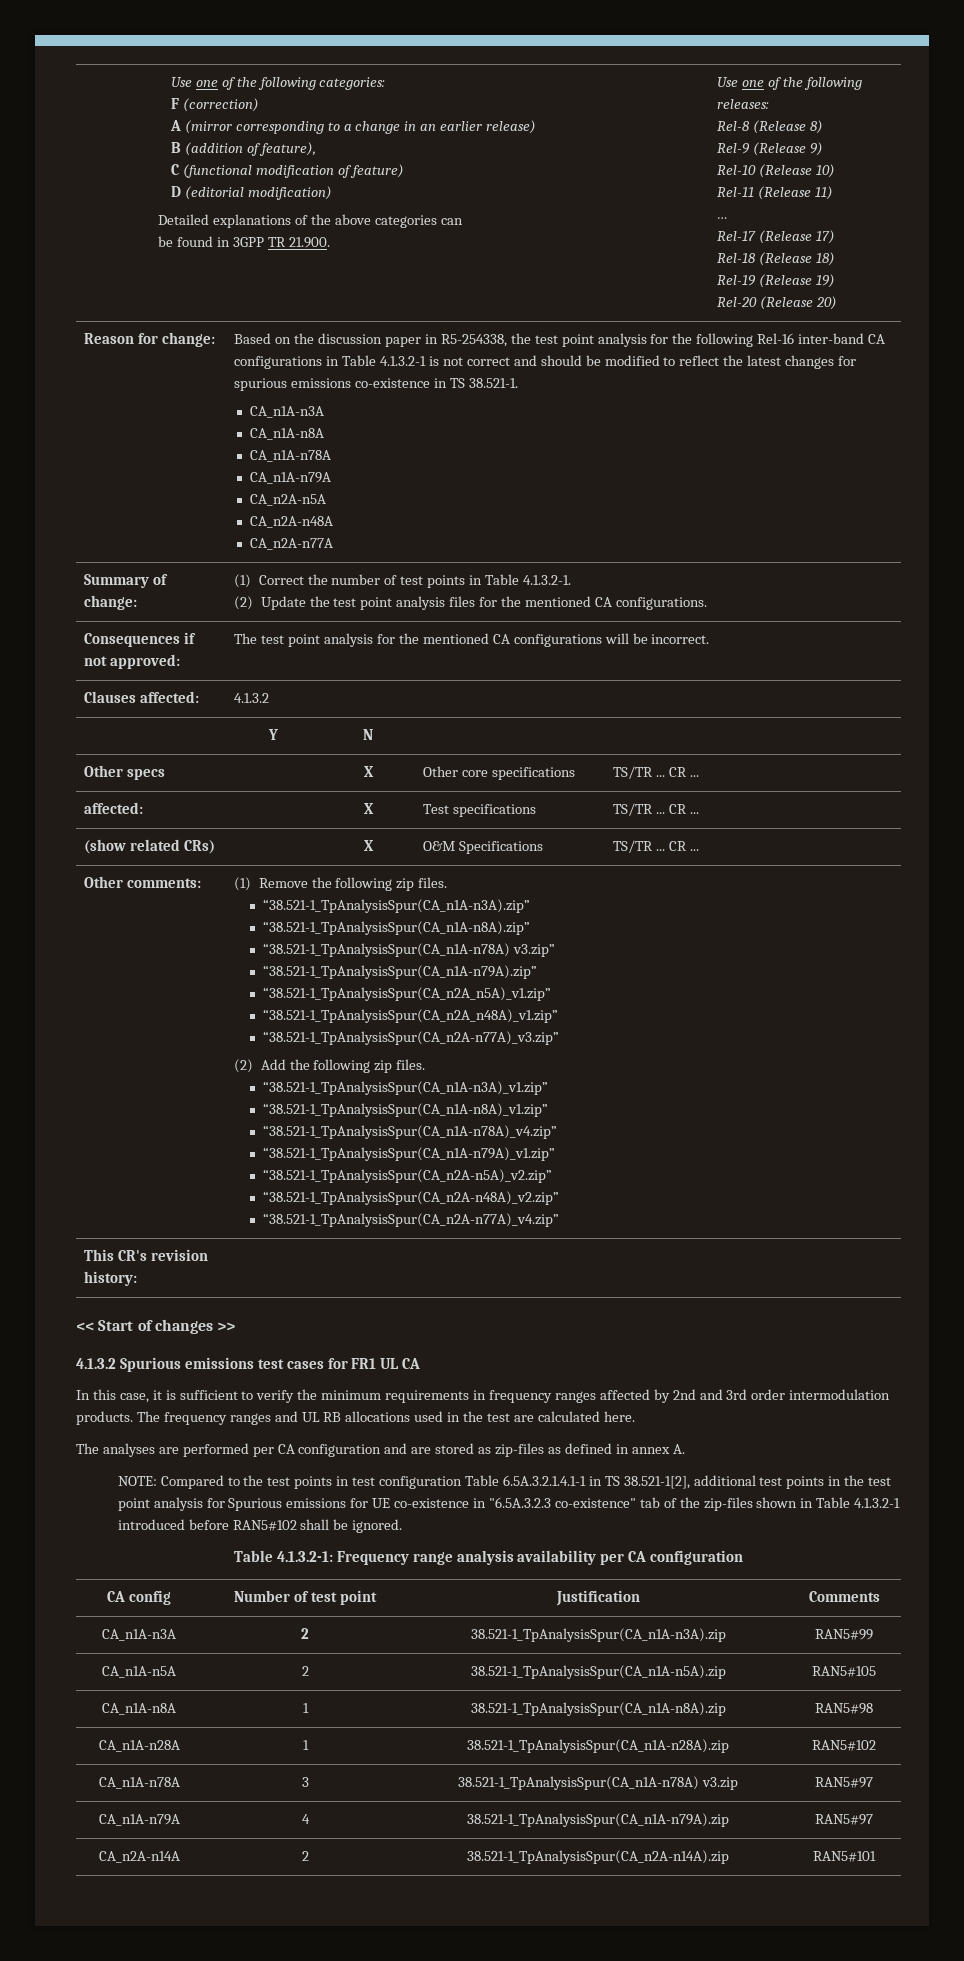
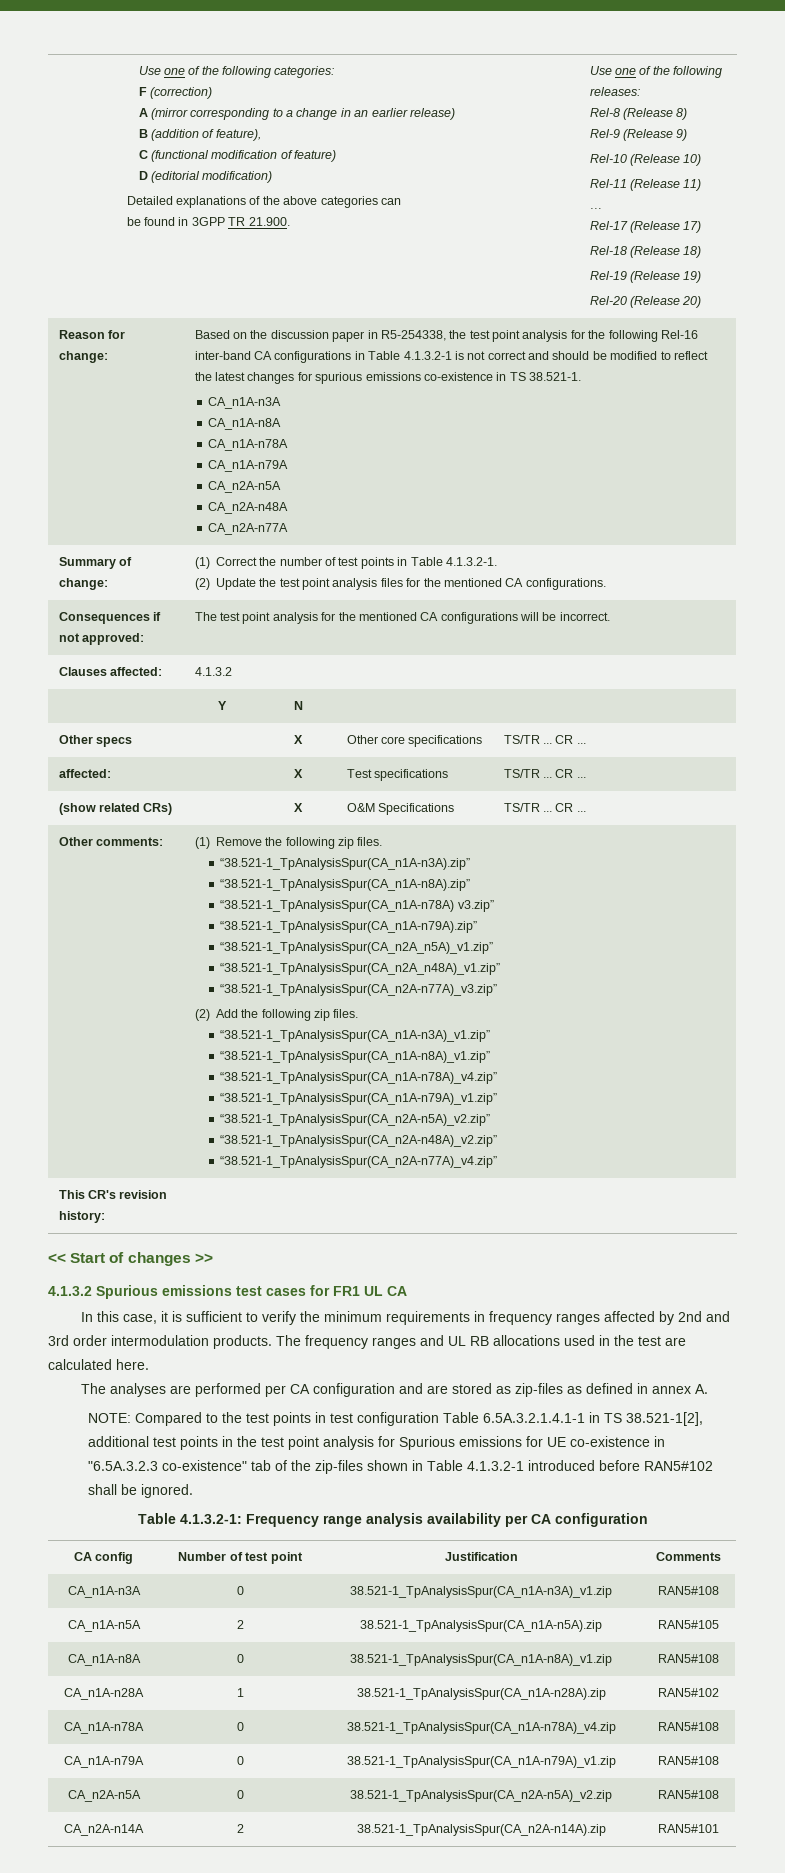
- CA_n1A-n3A | 2 | 38.521-1_TpAnalysisSpur(CA_n1A-n3A).zip | RAN5#99
+ CA_n1A-n3A | 0 | 38.521-1_TpAnalysisSpur(CA_n1A-n3A)_v1.zip | RAN5#108
- CA_n1A-n8A | 1 | 38.521-1_TpAnalysisSpur(CA_n1A-n8A).zip | RAN5#98
+ CA_n1A-n8A | 0 | 38.521-1_TpAnalysisSpur(CA_n1A-n8A)_v1.zip | RAN5#108
- CA_n1A-n78A | 3 | 38.521-1_TpAnalysisSpur(CA_n1A-n78A) v3.zip | RAN5#97
- CA_n1A-n79A | 4 | 38.521-1_TpAnalysisSpur(CA_n1A-n79A).zip | RAN5#97
+ CA_n1A-n78A | 0 | 38.521-1_TpAnalysisSpur(CA_n1A-n78A)_v4.zip | RAN5#108
+ CA_n1A-n79A | 0 | 38.521-1_TpAnalysisSpur(CA_n1A-n79A)_v1.zip | RAN5#108
+ CA_n2A-n5A | 0 | 38.521-1_TpAnalysisSpur(CA_n2A-n5A)_v2.zip | RAN5#108

